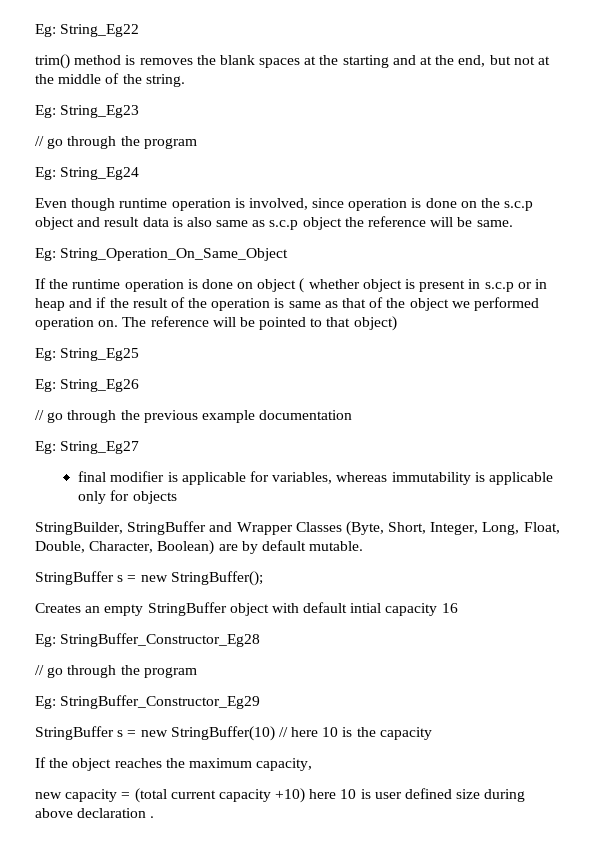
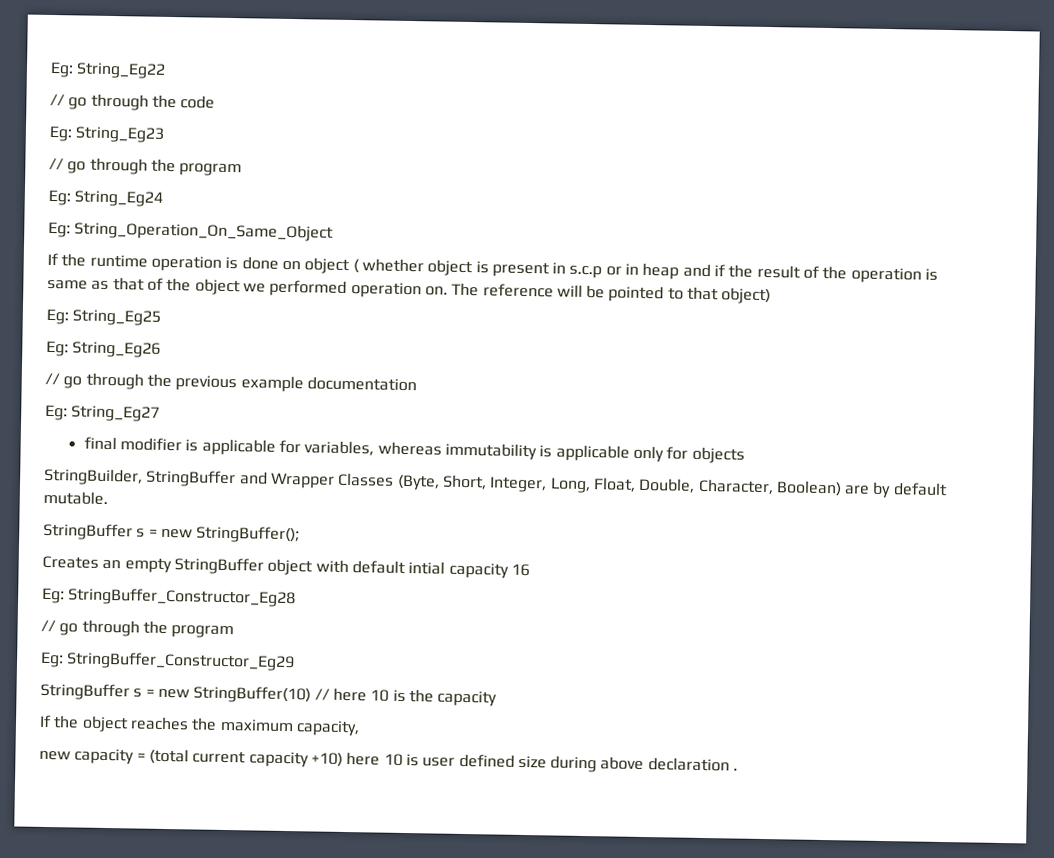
- trim() method is removes the blank spaces at the starting and at the end, but not at the middle of the string.
+ // go through the code
- Even though runtime operation is involved, since operation is done on the s.c.p object and result data is also same as s.c.p object the reference will be same.

